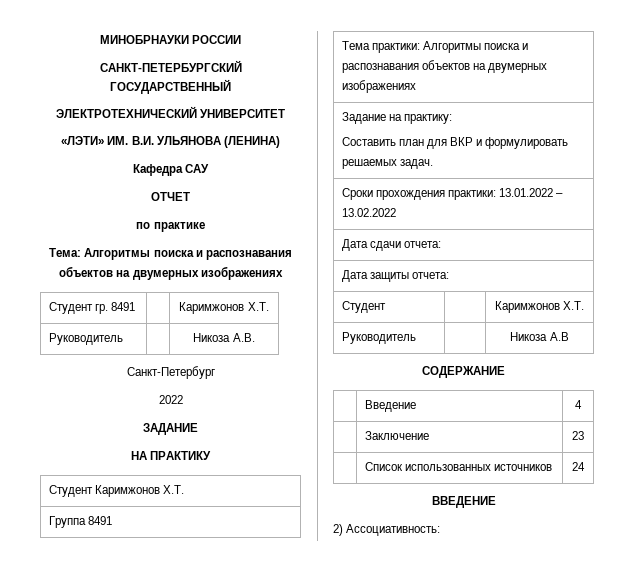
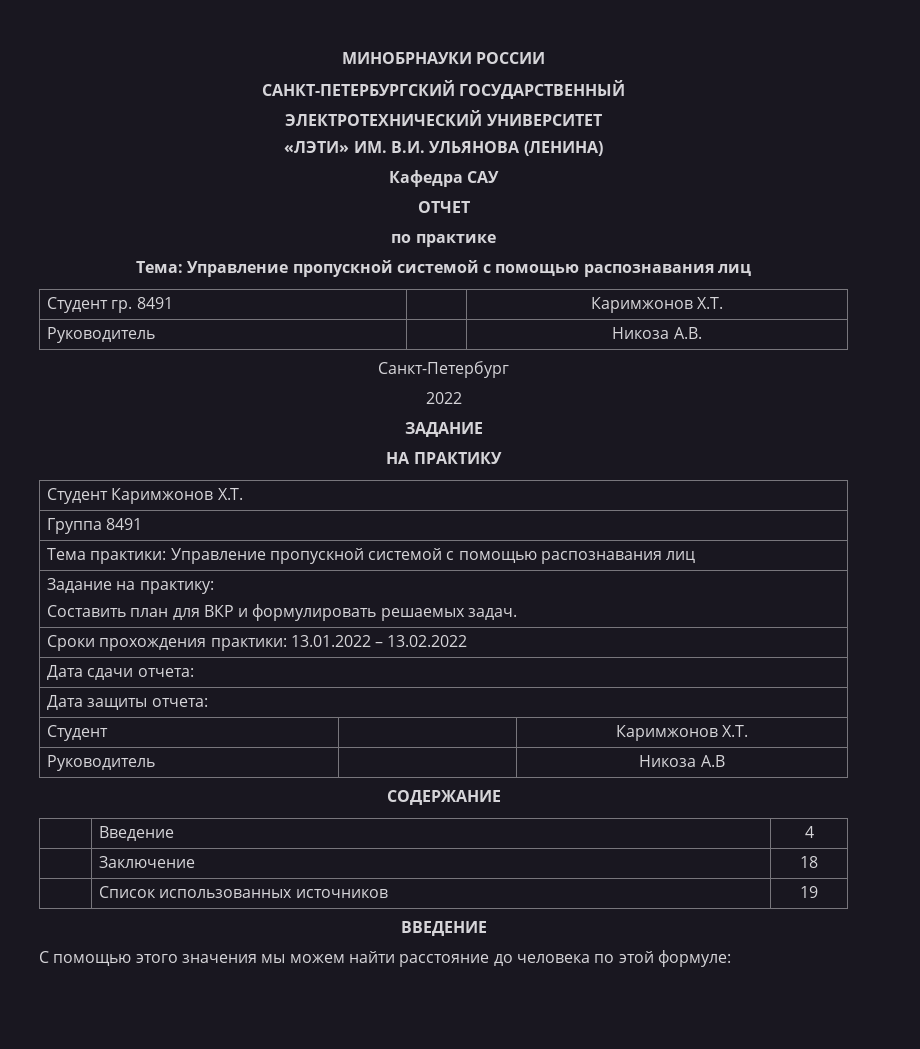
- Тема: Алгоритмы поиска и распознавания объектов на двумерных изображениях
+ Тема: Управление пропускной системой с помощью распознавания лиц
- Тема практики: Алгоритмы поиска и распознавания объектов на двумерных изображениях
+ Тема практики: Управление пропускной системой с помощью распознавания лиц
- | Заключение | 23
+ | Заключение | 18
- | Список использованных источников | 24
+ | Список использованных источников | 19
- 2) Ассоциативность:
+ С помощью этого значения мы можем найти расстояние до человека по этой формуле:

